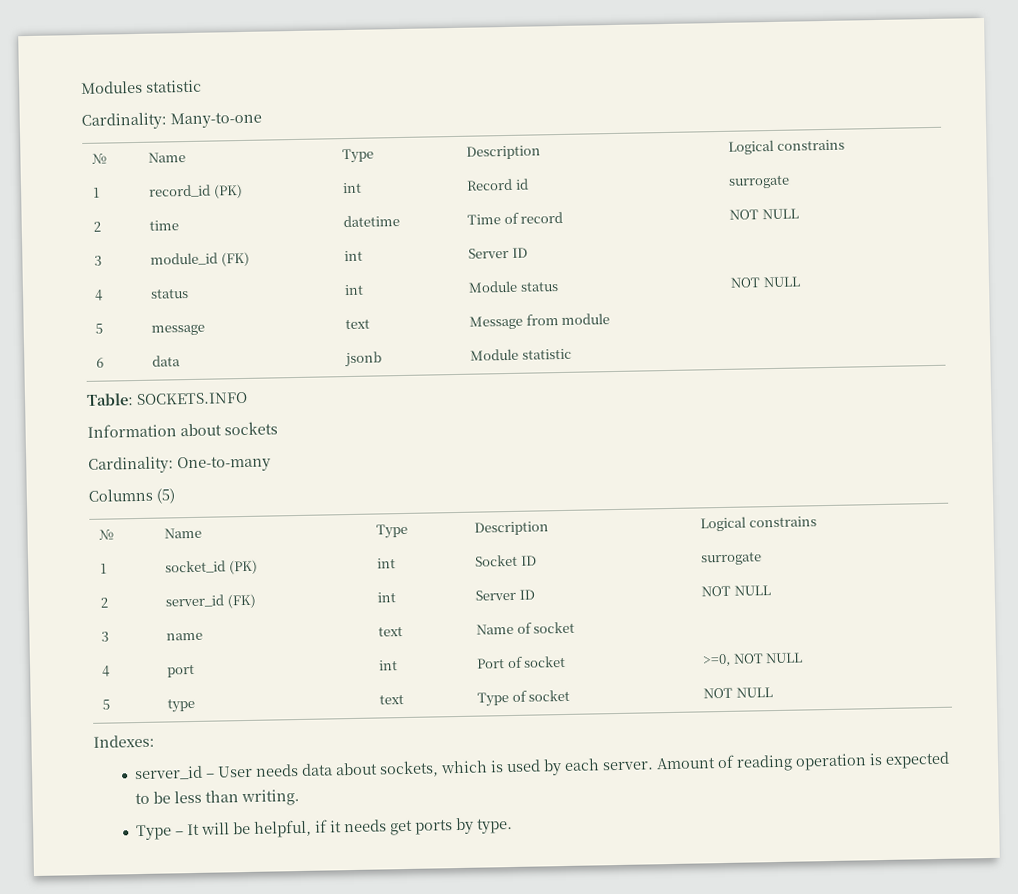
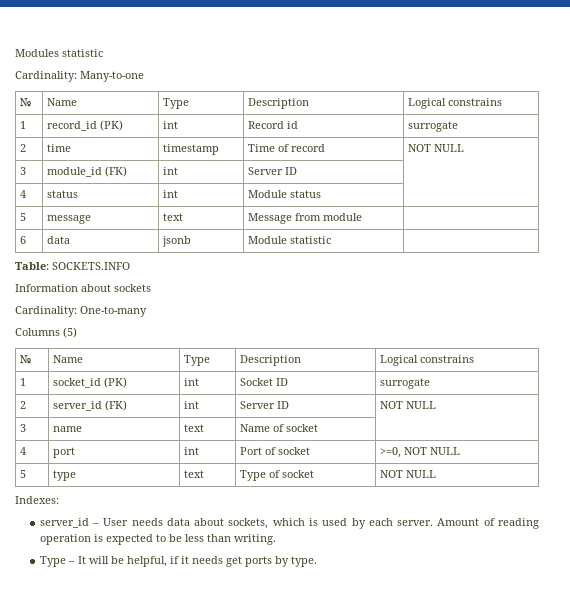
- 2 | time | datetime | Time of record | NOT NULL
+ 2 | time | timestamp | Time of record | NOT NULL
- 4 | status | int | Module status | NOT NULL
+ 4 | status | int | Module status |

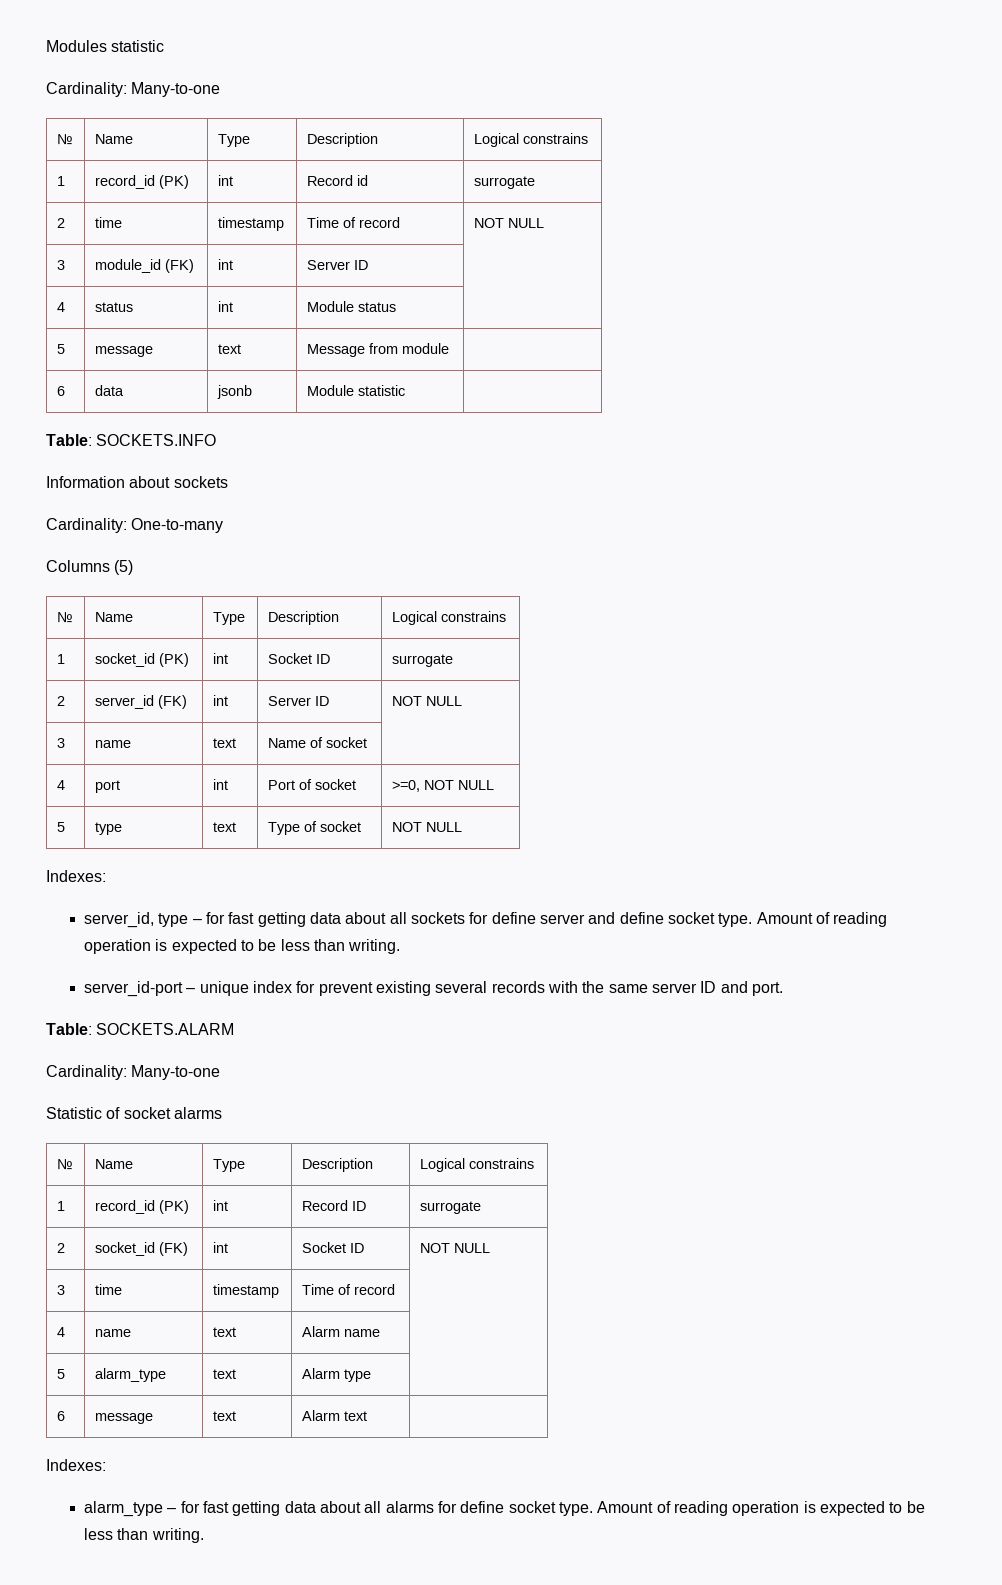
- server_id – User needs data about sockets, which is used by each server.
+ server_id, type – for fast getting data about all sockets for define server and define socket type.
- Type – It will be helpful, if it needs get ports by type.
+ server_id-port – unique index for prevent existing several records with the same server ID and port.
+ Table: SOCKETS.ALARM
+ Cardinality: Many-to-one
+ Statistic of socket alarms
+ № | Name | Type | Description | Logical constrains
+ 1 | record_id (PK) | int | Record ID | surrogate
+ 2 | socket_id (FK) | int | Socket ID | NOT NULL
+ 3 | time | timestamp | Time of record |
+ 4 | name | text | Alarm name |
+ 5 | alarm_type | text | Alarm type |
+ 6 | message | text | Alarm text |
+ Indexes:
+ alarm_type – for fast getting data about all alarms for define socket type. Amount of reading operation is expected to be less than writing.

